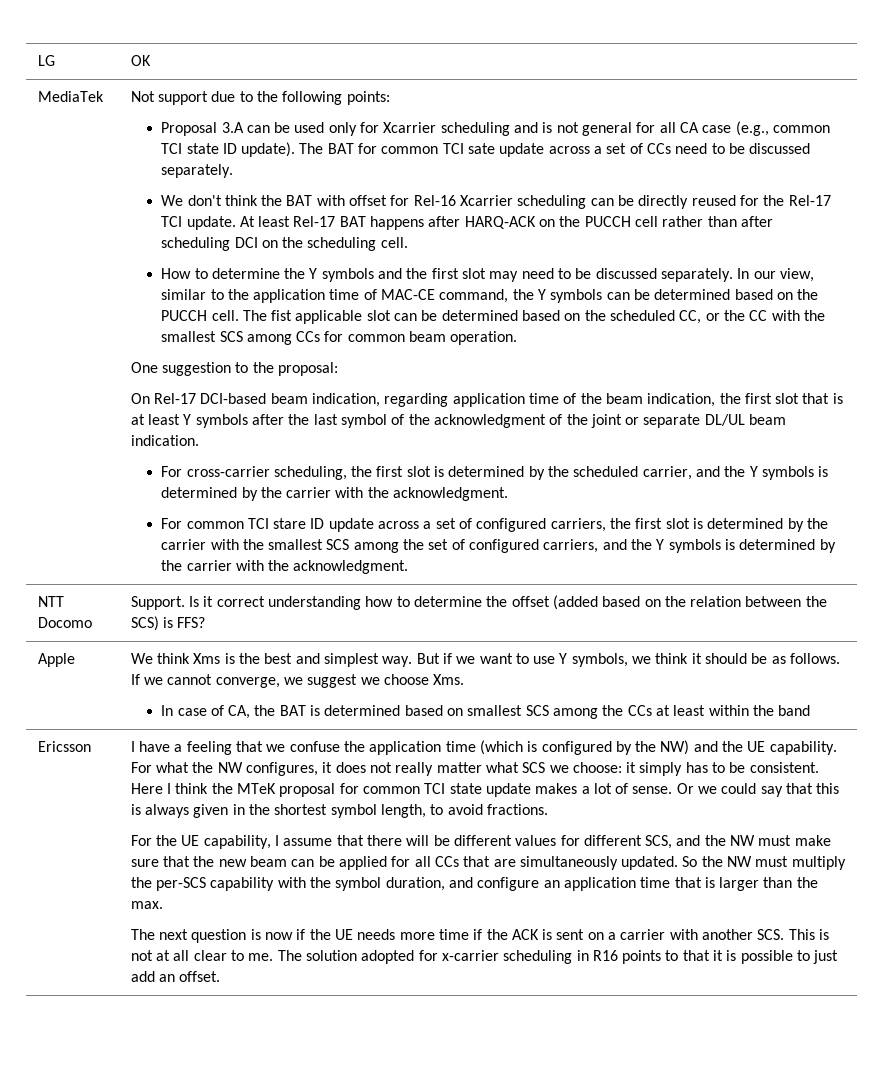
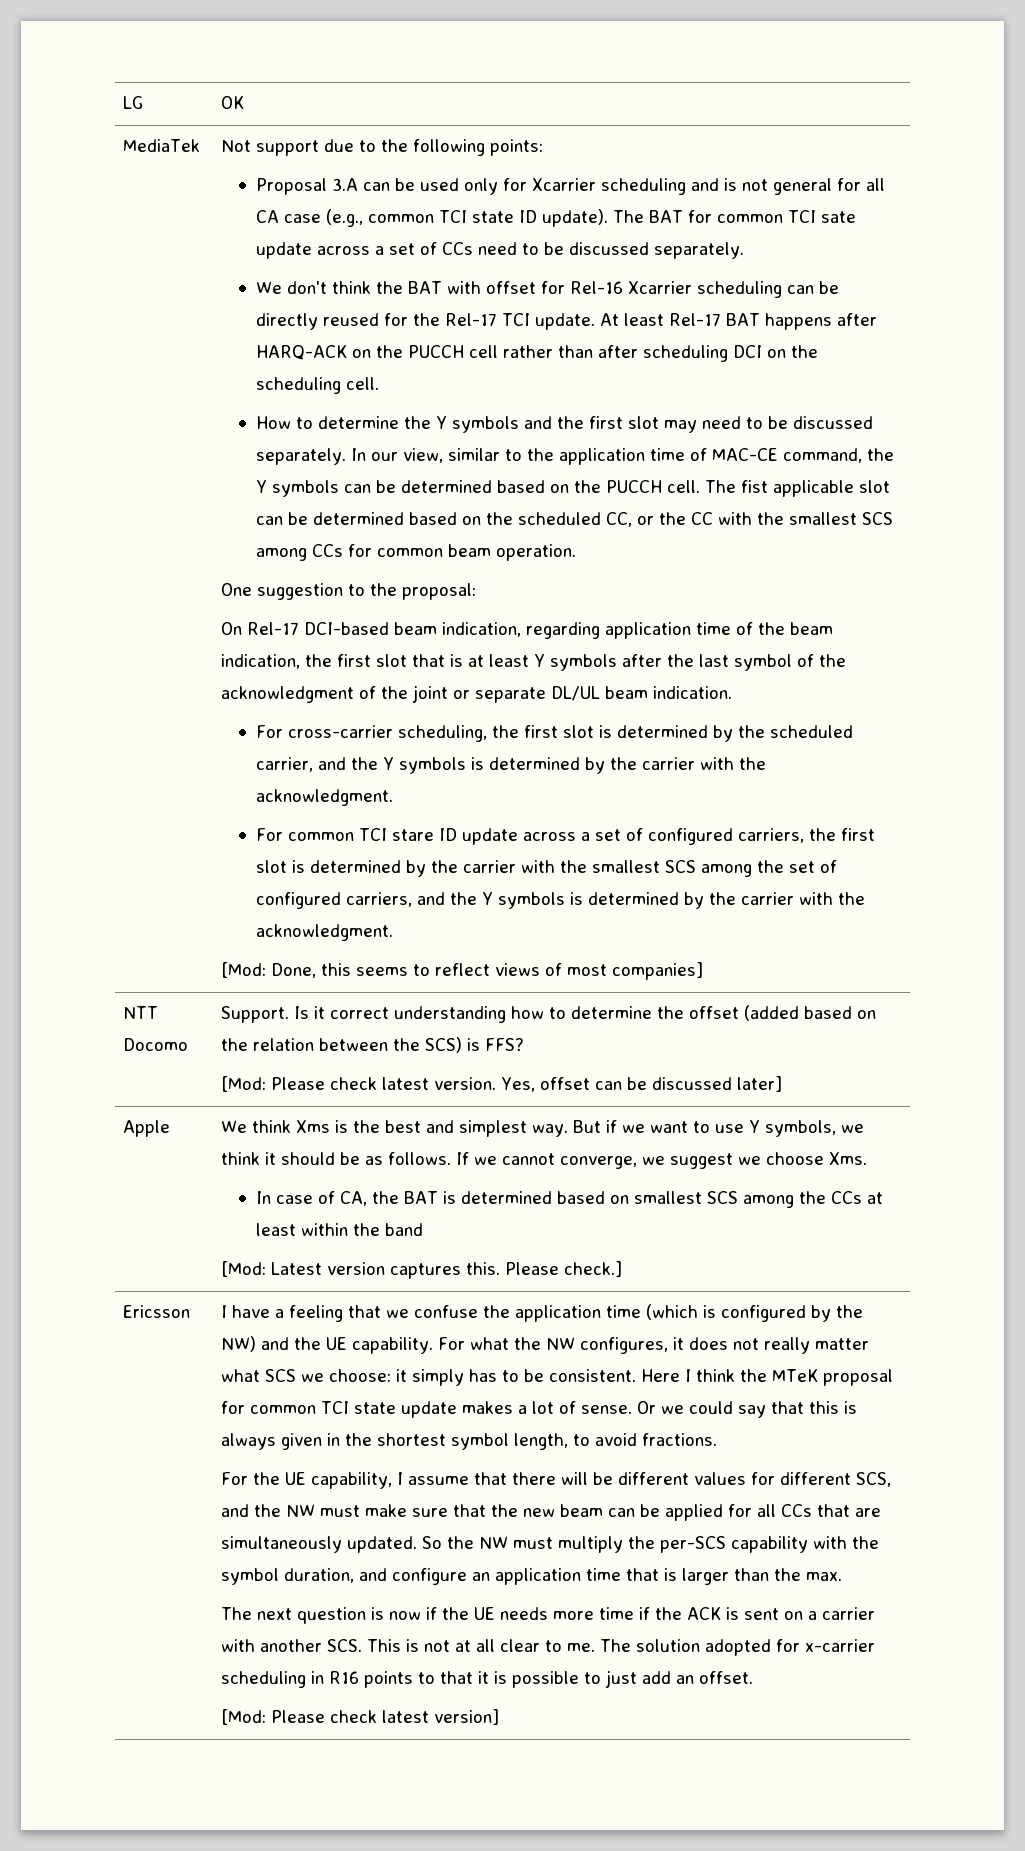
+ [Mod: Done, this seems to reflect views of most companies]
  NTT Docomo | Support. Is it correct understanding how to determine the offset (added based on the relation between the SCS) is FFS?
+ [Mod: Please check latest version. Yes, offset can be discussed later]
+ [Mod: Latest version captures this. Please check.]
+ [Mod: Please check latest version]

